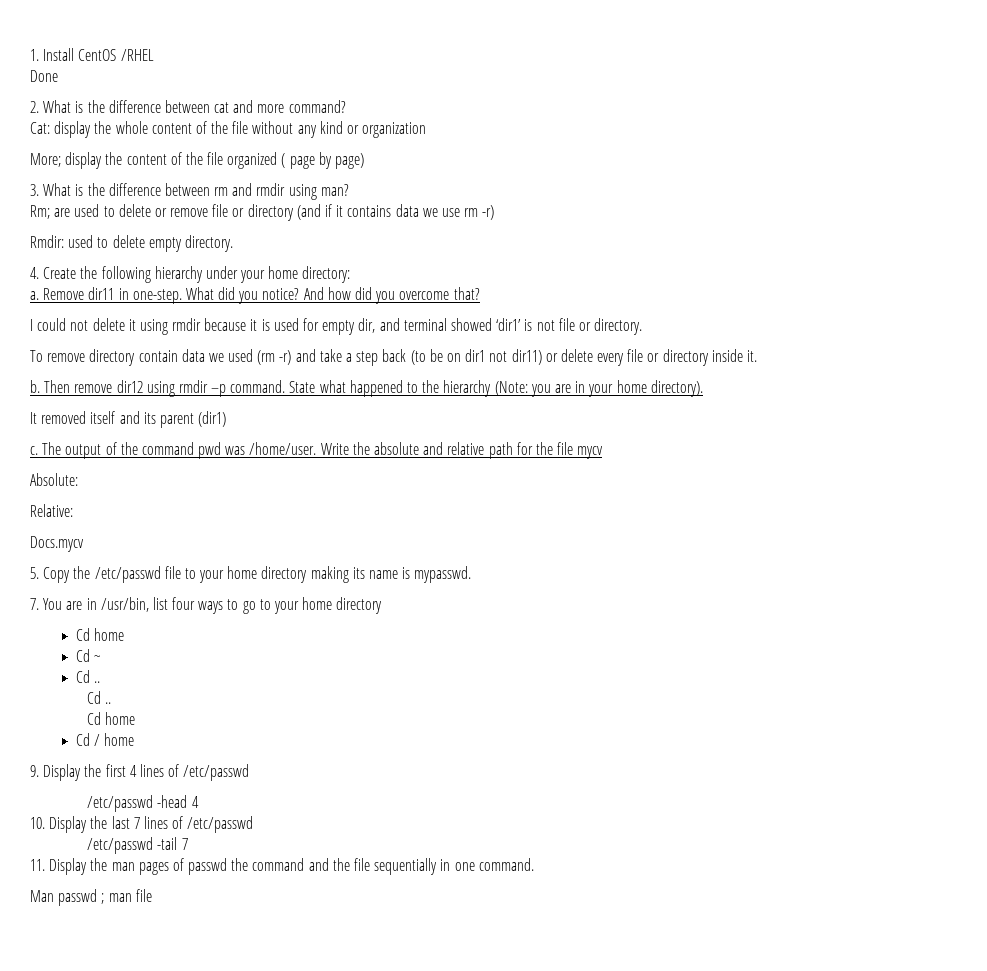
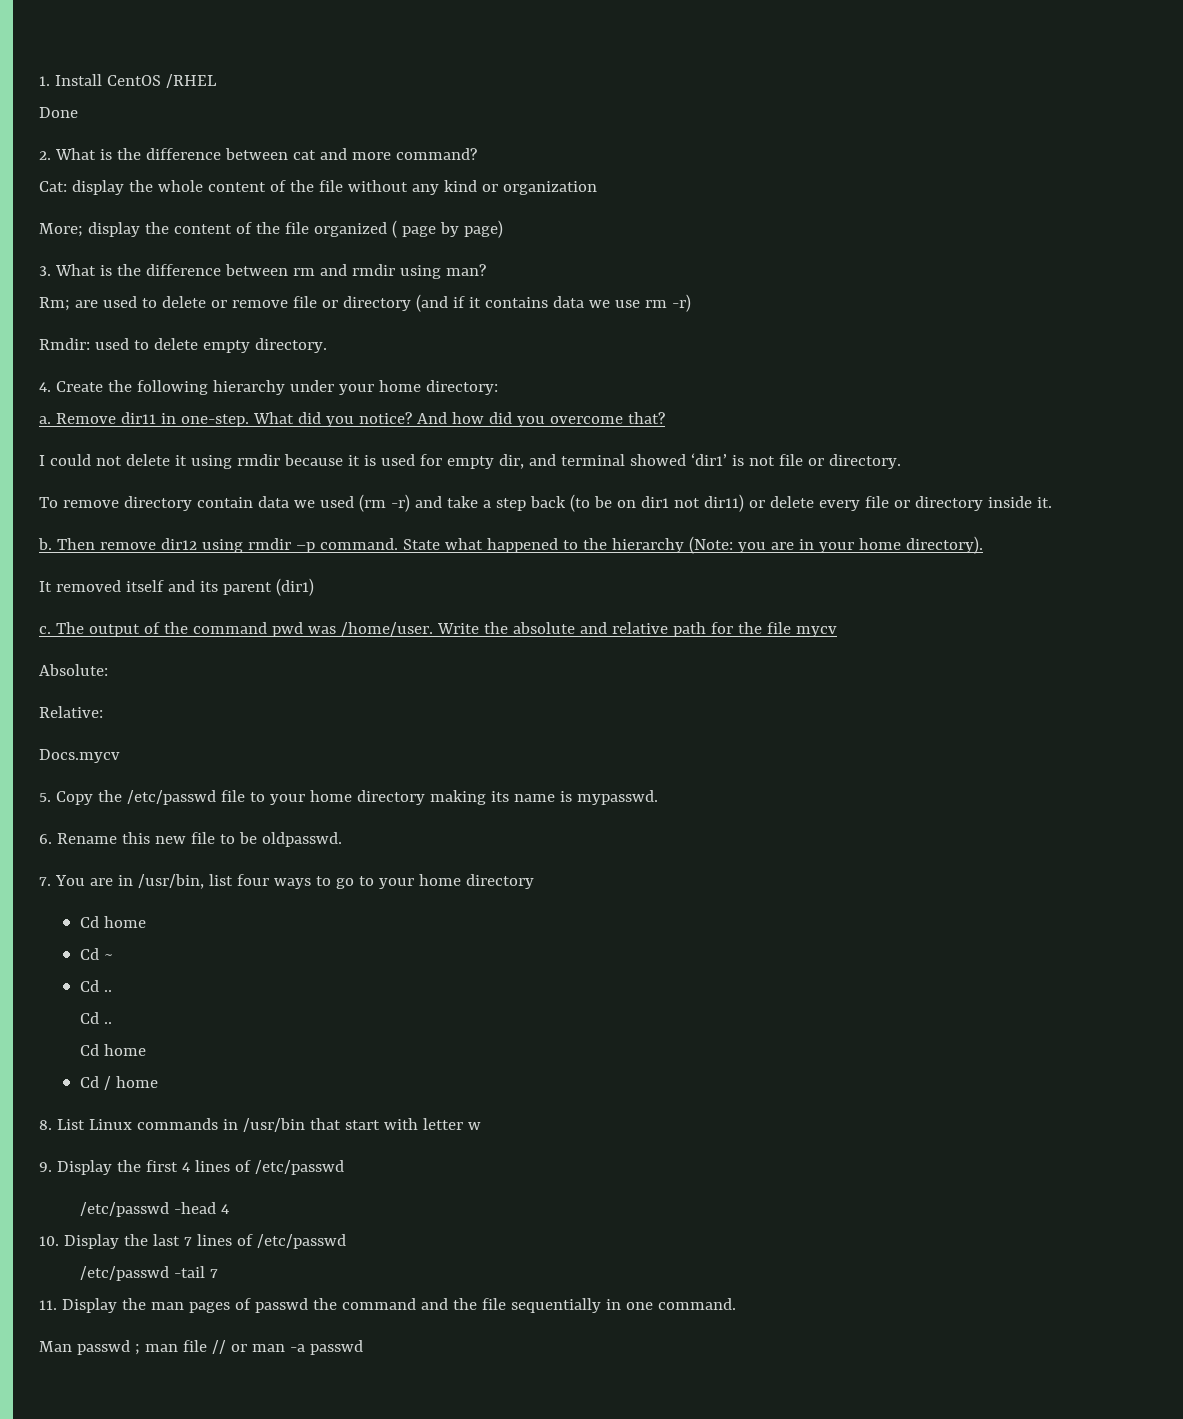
+ 6. Rename this new file to be oldpasswd.
+ 8. List Linux commands in /usr/bin that start with letter w
- Man passwd ; man file
+ Man passwd ; man file // or man -a passwd

